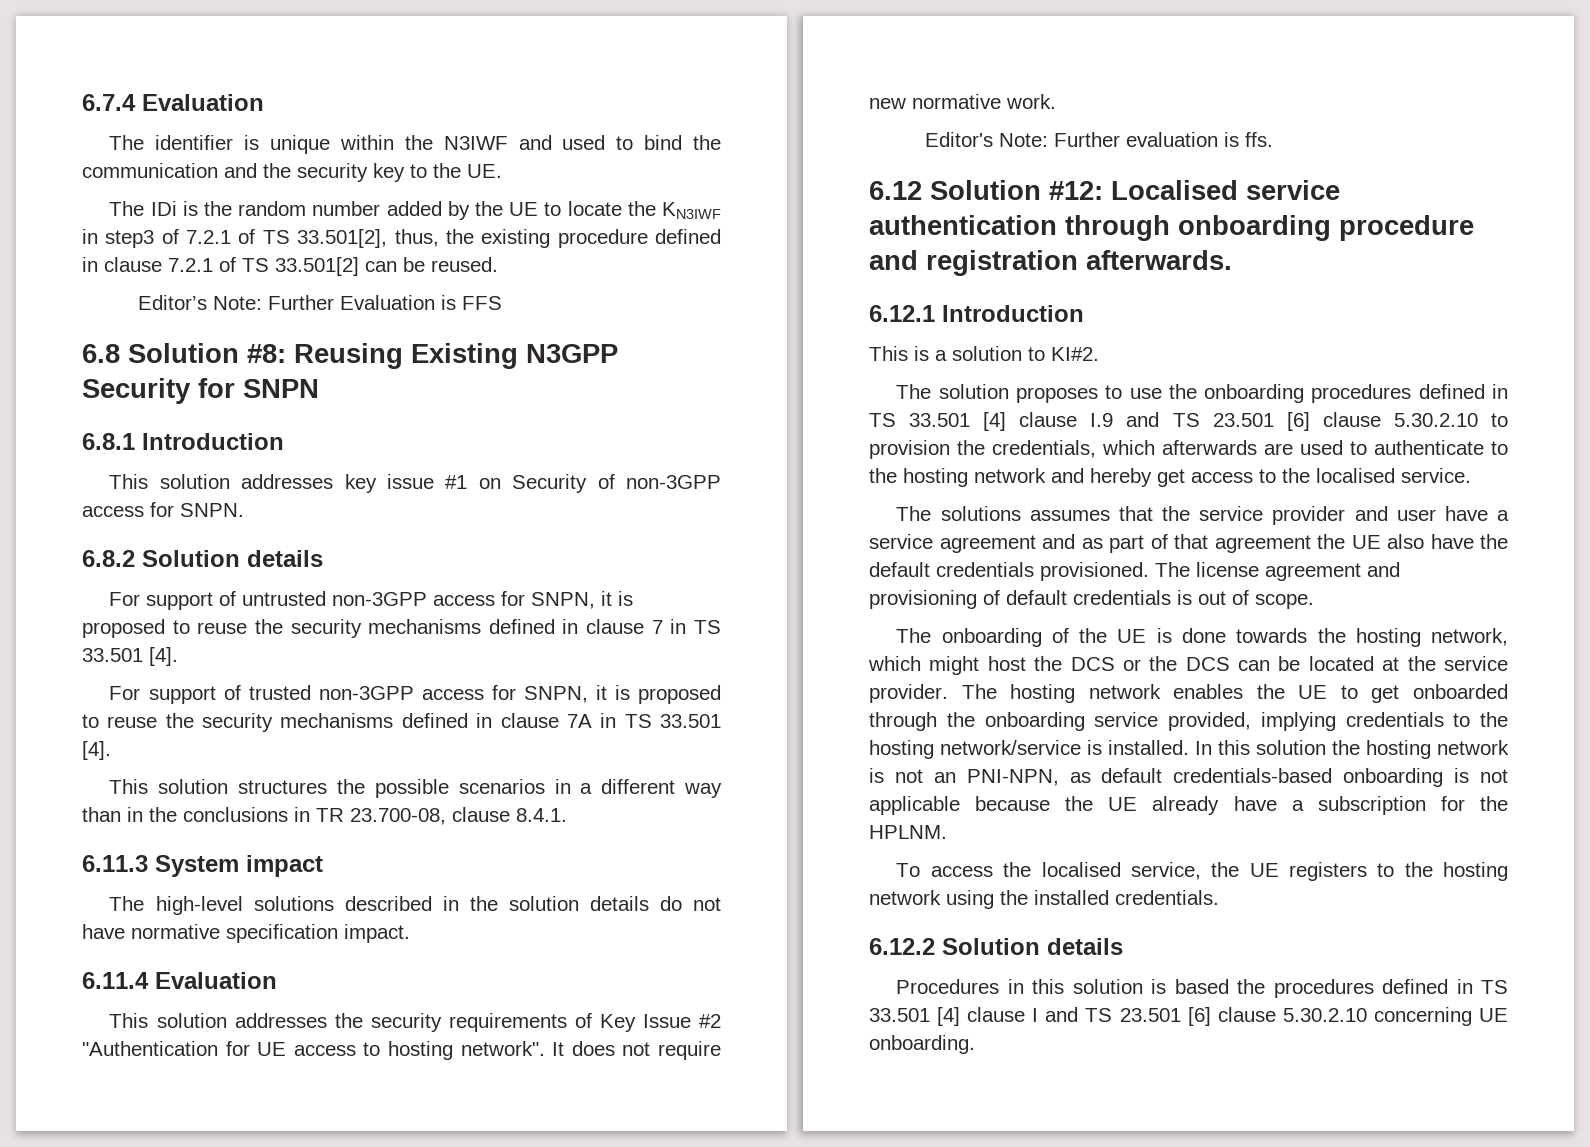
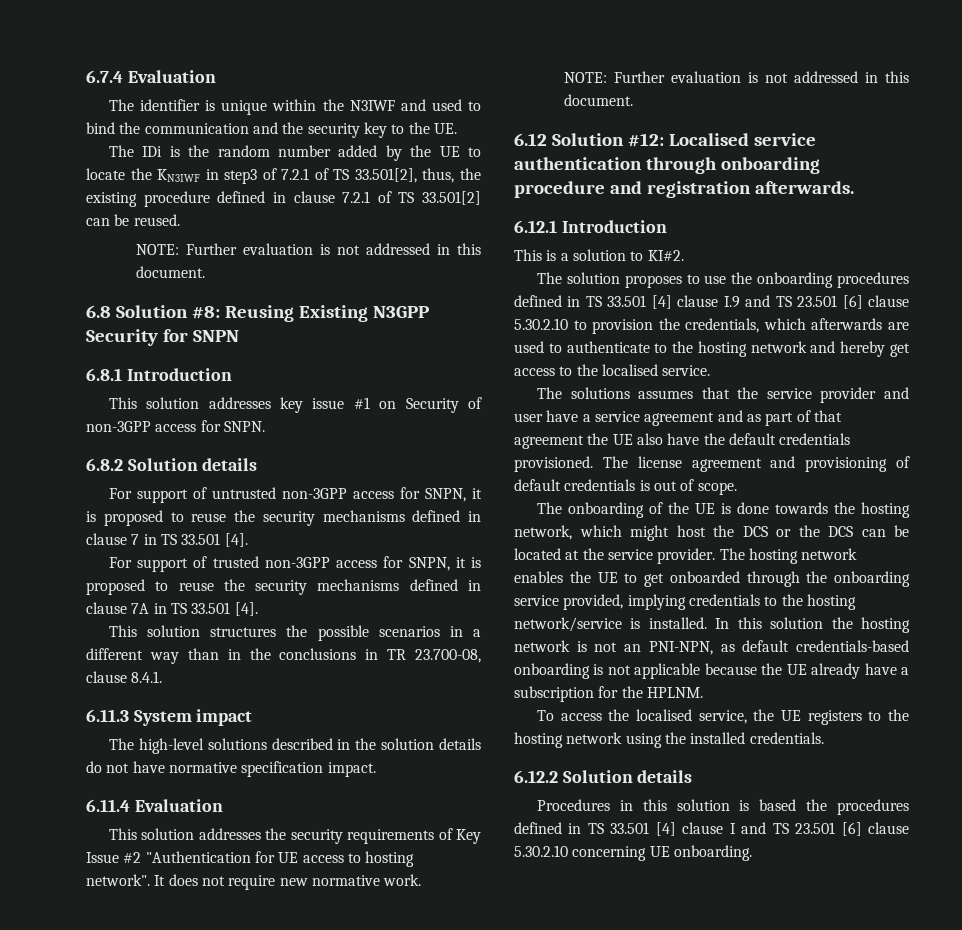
  The IDi is the random number added by the UE to locate the KN3IWF in step3 of 7.2.1 of TS 33.501[2], thus, the existing procedure defined in clause 7.2.1 of TS 33.501[2] can be reused.
- Editor’s Note: Further Evaluation is FFS
+ NOTE: Further evaluation is not addressed in this document.
  It does not require new normative work.
- Editor's Note: Further evaluation is ffs.
+ NOTE: Further evaluation is not addressed in this document.

